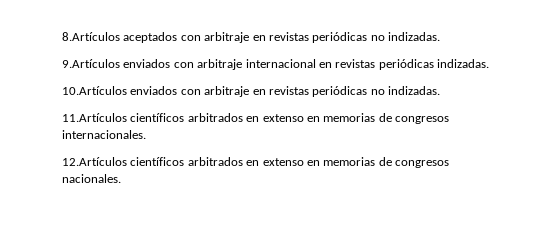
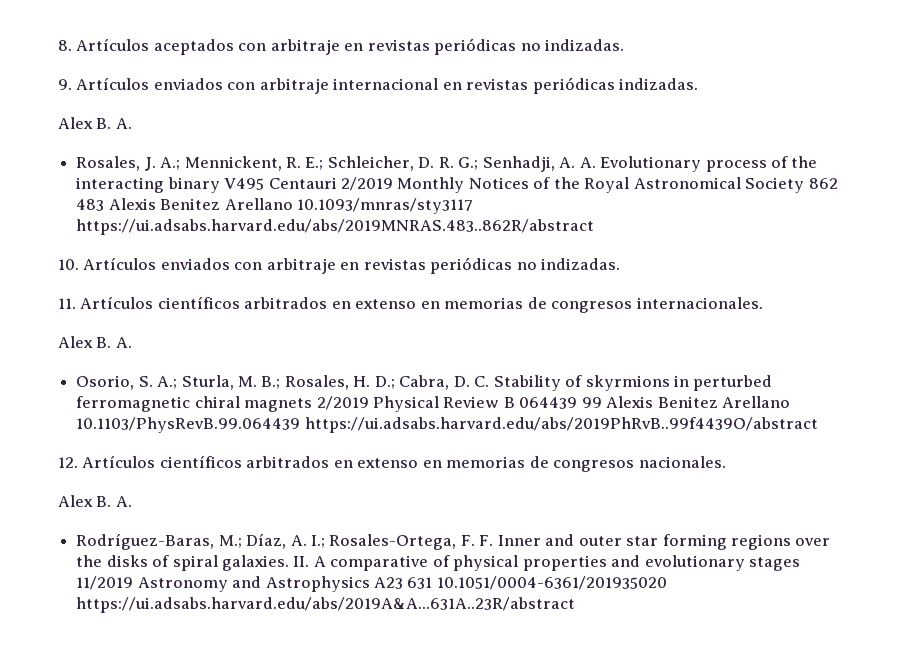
- 8.Artículos aceptados con arbitraje en revistas periódicas no indizadas.
+ 8. Artículos aceptados con arbitraje en revistas periódicas no indizadas.
- 9.Artículos enviados con arbitraje internacional en revistas periódicas indizadas.
- 10.Artículos enviados con arbitraje en revistas periódicas no indizadas.
+ 9. Artículos enviados con arbitraje internacional en revistas periódicas indizadas.
+ Alex B. A.
+ Rosales, J. A.; Mennickent, R. E.; Schleicher, D. R. G.; Senhadji, A. A. Evolutionary process of the interacting binary V495 Centauri 2/2019 Monthly Notices of the Royal Astronomical Society 862 483 Alexis Benitez Arellano 10.1093/mnras/sty3117 https://ui.adsabs.harvard.edu/abs/2019MNRAS.483..862R/abstract
+ 10. Artículos enviados con arbitraje en revistas periódicas no indizadas.
- 11.Artículos científicos arbitrados en extenso en memorias de congresos internacionales.
- 12.Artículos científicos arbitrados en extenso en memorias de congresos nacionales.
+ 11. Artículos científicos arbitrados en extenso en memorias de congresos internacionales.
+ Alex B. A.
+ Osorio, S. A.; Sturla, M. B.; Rosales, H. D.; Cabra, D. C. Stability of skyrmions in perturbed ferromagnetic chiral magnets 2/2019 Physical Review B 064439 99 Alexis Benitez Arellano 10.1103/PhysRevB.99.064439 https://ui.adsabs.harvard.edu/abs/2019PhRvB..99f4439O/abstract
+ 12. Artículos científicos arbitrados en extenso en memorias de congresos nacionales.
+ Alex B. A.
+ Rodríguez-Baras, M.; Díaz, A. I.; Rosales-Ortega, F. F. Inner and outer star forming regions over the disks of spiral galaxies. II. A comparative of physical properties and evolutionary stages 11/2019 Astronomy and Astrophysics A23 631 10.1051/0004-6361/201935020 https://ui.adsabs.harvard.edu/abs/2019A&A...631A..23R/abstract

